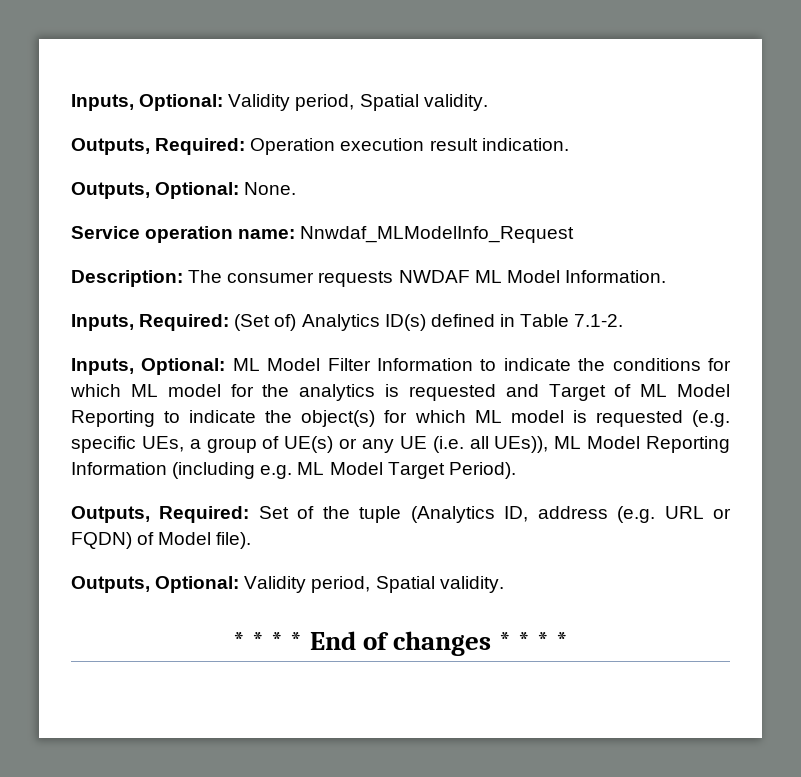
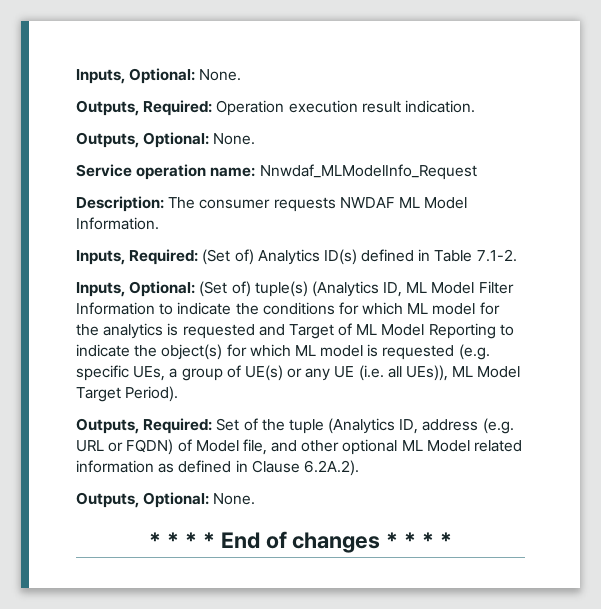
- Inputs, Optional: Validity period, Spatial validity.
+ Inputs, Optional: None.
- Inputs, Optional: ML Model Filter Information to indicate the conditions for which ML model for the analytics is requested and Target of ML Model Reporting to indicate the object(s) for which ML model is requested (e.g. specific UEs, a group of UE(s) or any UE (i.e. all UEs)), ML Model Reporting Information (including e.g. ML Model Target Period).
+ Inputs, Optional: (Set of) tuple(s) (Analytics ID, ML Model Filter Information to indicate the conditions for which ML model for the analytics is requested and Target of ML Model Reporting to indicate the object(s) for which ML model is requested (e.g. specific UEs, a group of UE(s) or any UE (i.e. all UEs)), ML Model Target Period).
- Outputs, Required: Set of the tuple (Analytics ID, address (e.g. URL or FQDN) of Model file).
- Outputs, Optional: Validity period, Spatial validity.
+ Outputs, Required: Set of the tuple (Analytics ID, address (e.g. URL or FQDN) of Model file, and other optional ML Model related information as defined in Clause 6.2A.2).
+ Outputs, Optional: None.

